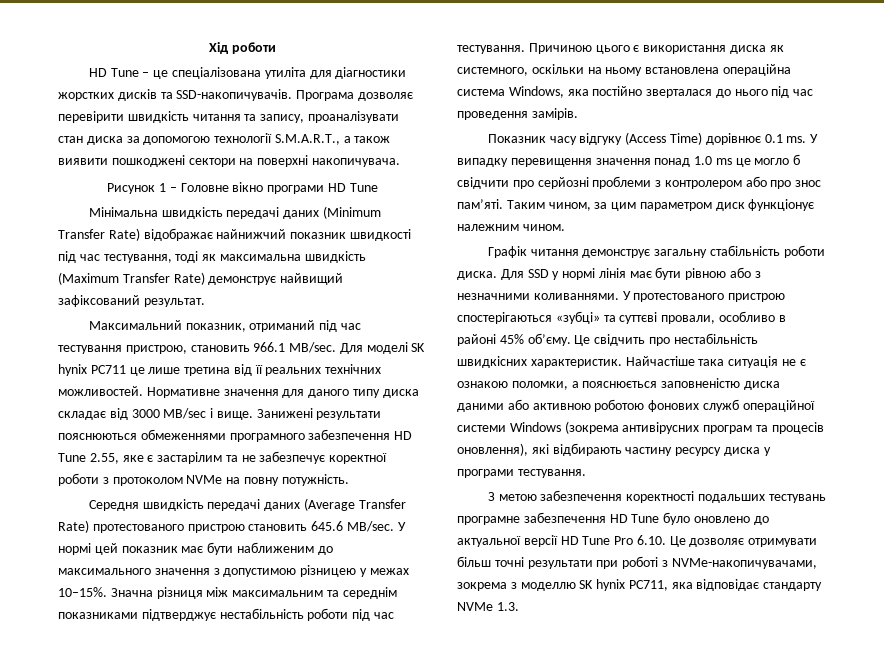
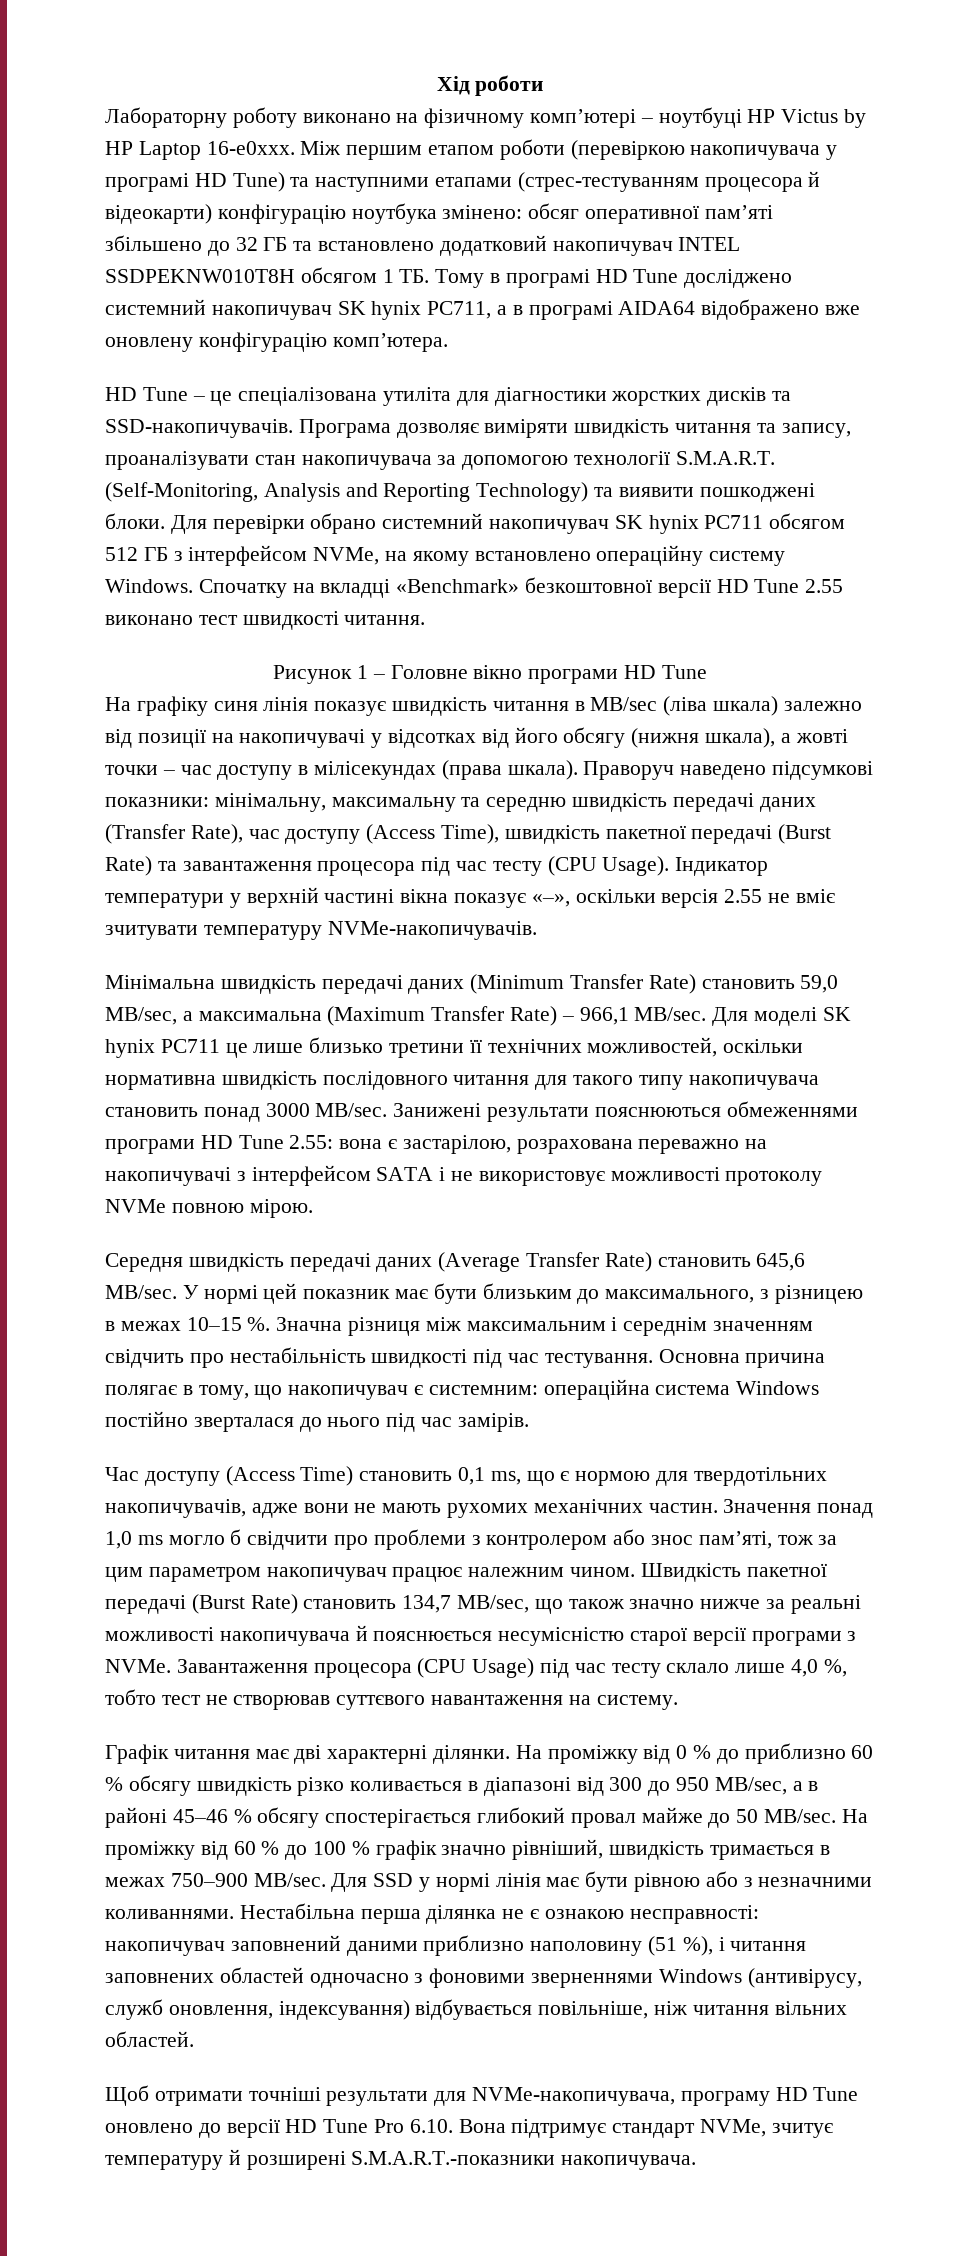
+ Лабораторну роботу виконано на фізичному комп’ютері – ноутбуці HP Victus by HP Laptop 16-e0xxx. Між першим етапом роботи (перевіркою накопичувача у програмі HD Tune) та наступними етапами (стрес-тестуванням процесора й відеокарти) конфігурацію ноутбука змінено: обсяг оперативної пам’яті збільшено до 32 ГБ та встановлено додатковий накопичувач INTEL SSDPEKNW010T8H обсягом 1 ТБ. Тому в програмі HD Tune досліджено системний накопичувач SK hynix PC711, а в програмі AIDA64 відображено вже оновлену конфігурацію комп’ютера.
- Програма дозволяє перевірити швидкість читання та запису, проаналізувати стан диска за допомогою технології S.M.A.R.T., а також виявити пошкоджені сектори на поверхні накопичувача.
+ Програма дозволяє виміряти швидкість читання та запису, проаналізувати стан накопичувача за допомогою технології S.M.A.R.T. (Self-Monitoring, Analysis and Reporting Technology) та виявити пошкоджені блоки. Для перевірки обрано системний накопичувач SK hynix PC711 обсягом 512 ГБ з інтерфейсом NVMe, на якому встановлено операційну систему Windows. Спочатку на вкладці «Benchmark» безкоштовної версії HD Tune 2.55 виконано тест швидкості читання.
+ На графіку синя лінія показує швидкість читання в MB/sec (ліва шкала) залежно від позиції на накопичувачі у відсотках від його обсягу (нижня шкала), а жовті точки – час доступу в мілісекундах (права шкала). Праворуч наведено підсумкові показники: мінімальну, максимальну та середню швидкість передачі даних (Transfer Rate), час доступу (Access Time), швидкість пакетної передачі (Burst Rate) та завантаження процесора під час тесту (CPU Usage). Індикатор температури у верхній частині вікна показує «–», оскільки версія 2.55 не вміє зчитувати температуру NVMe-накопичувачів.
- Мінімальна швидкість передачі даних (Minimum Transfer Rate) відображає найнижчий показник швидкості під час тестування, тоді як максимальна швидкість (Maximum Transfer Rate) демонструє найвищий зафіксований результат.
- Максимальний показник, отриманий під час тестування пристрою, становить 966.1 MB/sec.
+ Мінімальна швидкість передачі даних (Minimum Transfer Rate) становить 59,0 MB/sec, а максимальна (Maximum Transfer Rate) – 966,1 MB/sec.
- Для моделі SK hynix PC711 це лише третина від її реальних технічних можливостей. Нормативне значення для даного типу диска складає від 3000 MB/sec і вище. Занижені результати пояснюються обмеженнями програмного забезпечення HD Tune 2.55, яке є застарілим та не забезпечує коректної роботи з протоколом NVMe на повну потужність.
+ Для моделі SK hynix PC711 це лише близько третини її технічних можливостей, оскільки нормативна швидкість послідовного читання для такого типу накопичувача становить понад 3000 MB/sec. Занижені результати пояснюються обмеженнями програми HD Tune 2.55: вона є застарілою, розрахована переважно на накопичувачі з інтерфейсом SATA і не використовує можливості протоколу NVMe повною мірою.
- Середня швидкість передачі даних (Average Transfer Rate) протестованого пристрою становить 645.6 MB/sec.
+ Середня швидкість передачі даних (Average Transfer Rate) становить 645,6 MB/sec.
- У нормі цей показник має бути наближеним до максимального значення з допустимою різницею у межах 10–15%. Значна різниця між максимальним та середнім показниками підтверджує нестабільність роботи під час тестування. Причиною цього є використання диска як системного, оскільки на ньому встановлена операційна система Windows, яка постійно зверталася до нього під час проведення замірів.
+ У нормі цей показник має бути близьким до максимального, з різницею в межах 10–15 %. Значна різниця між максимальним і середнім значенням свідчить про нестабільність швидкості під час тестування. Основна причина полягає в тому, що накопичувач є системним: операційна система Windows постійно зверталася до нього під час замірів.
- Показник часу відгуку (Access Time) дорівнює 0.1 ms. У випадку перевищення значення понад 1.0 ms це могло б свідчити про серйозні проблеми з контролером або про знос пам’яті. Таким чином, за цим параметром диск функціонує належним чином.
- Графік читання демонструє загальну стабільність роботи диска.
+ Час доступу (Access Time) становить 0,1 ms, що є нормою для твердотільних накопичувачів, адже вони не мають рухомих механічних частин. Значення понад 1,0 ms могло б свідчити про проблеми з контролером або знос пам’яті, тож за цим параметром накопичувач працює належним чином. Швидкість пакетної передачі (Burst Rate) становить 134,7 MB/sec, що також значно нижче за реальні можливості накопичувача й пояснюється несумісністю старої версії програми з NVMe. Завантаження процесора (CPU Usage) під час тесту склало лише 4,0 %, тобто тест не створював суттєвого навантаження на систему.
+ Графік читання має дві характерні ділянки. На проміжку від 0 % до приблизно 60 % обсягу швидкість різко коливається в діапазоні від 300 до 950 MB/sec, а в районі 45–46 % обсягу спостерігається глибокий провал майже до 50 MB/sec. На проміжку від 60 % до 100 % графік значно рівніший, швидкість тримається в межах 750–900 MB/sec.
- У протестованого пристрою спостерігаються «зубці» та суттєві провали, особливо в районі 45% об’єму. Це свідчить про нестабільність швидкісних характеристик. Найчастіше така ситуація не є ознакою поломки, а пояснюється заповненістю диска даними або активною роботою фонових служб операційної системи Windows (зокрема антивірусних програм та процесів оновлення), які відбирають частину ресурсу диска у програми тестування.
- З метою забезпечення коректності подальших тестувань програмне забезпечення HD Tune було оновлено до актуальної версії HD Tune Pro 6.10. Це дозволяє отримувати більш точні результати при роботі з NVMe-накопичувачами, зокрема з моделлю SK hynix PC711, яка відповідає стандарту NVMe 1.3.
+ Нестабільна перша ділянка не є ознакою несправності: накопичувач заповнений даними приблизно наполовину (51 %), і читання заповнених областей одночасно з фоновими зверненнями Windows (антивірусу, служб оновлення, індексування) відбувається повільніше, ніж читання вільних областей.
+ Щоб отримати точніші результати для NVMe-накопичувача, програму HD Tune оновлено до версії HD Tune Pro 6.10. Вона підтримує стандарт NVMe, зчитує температуру й розширені S.M.A.R.T.-показники накопичувача.

